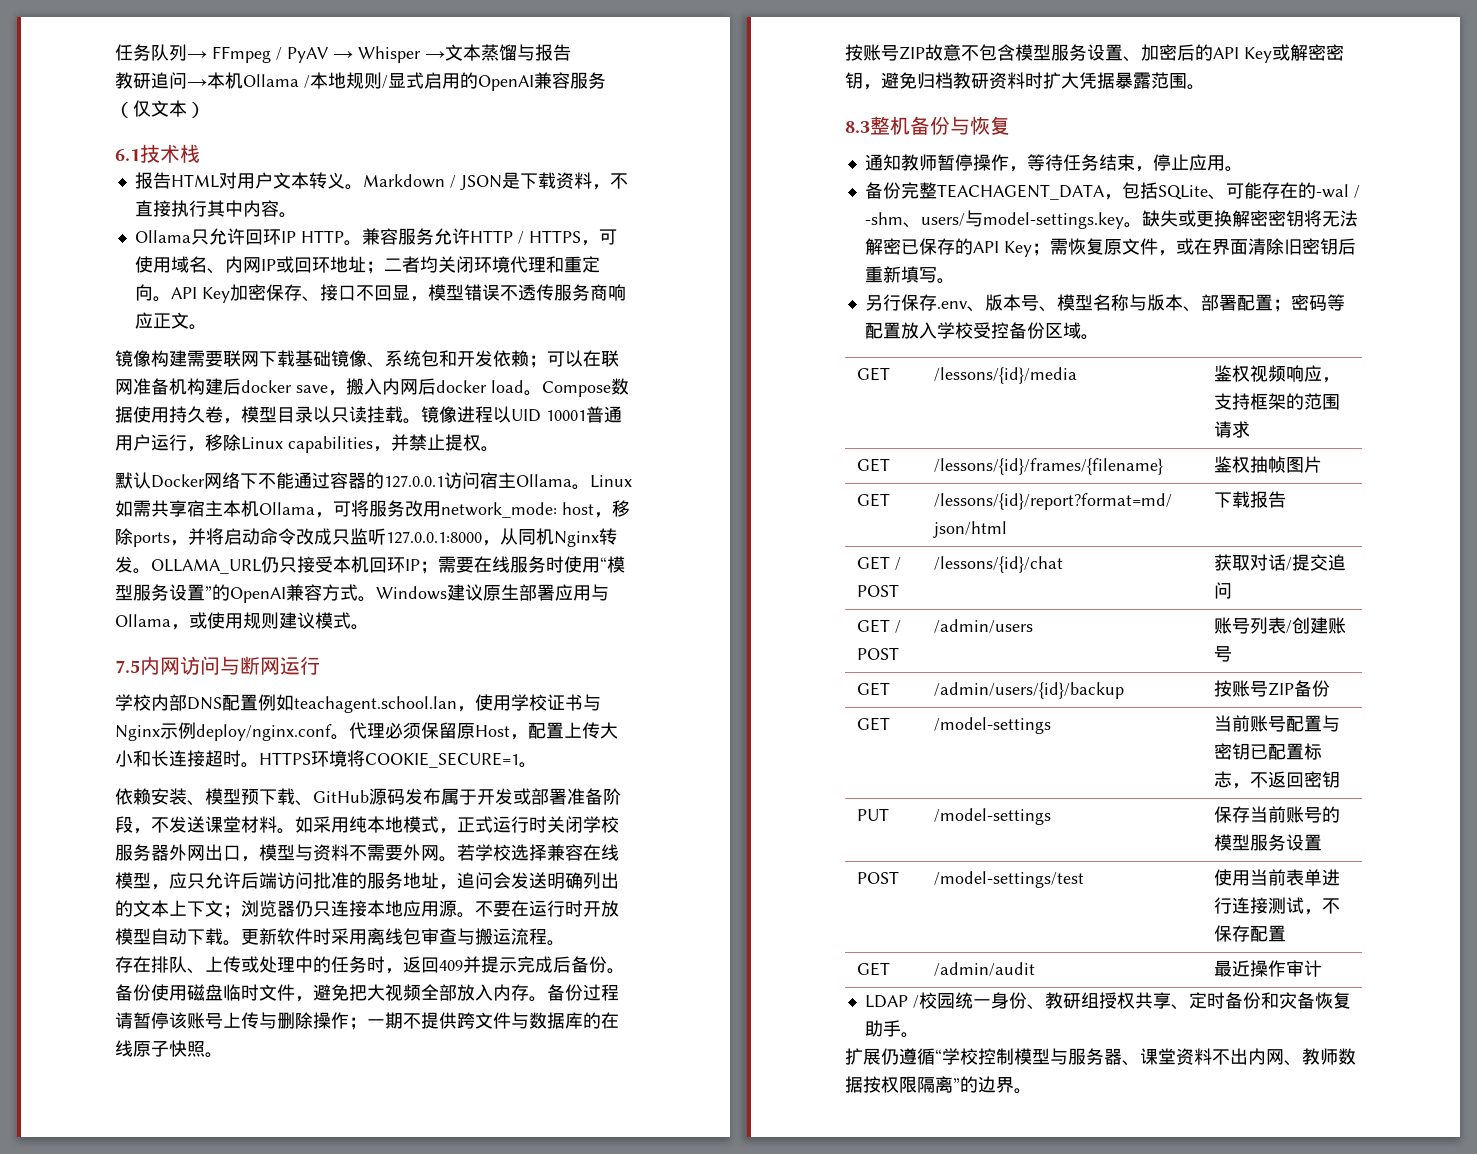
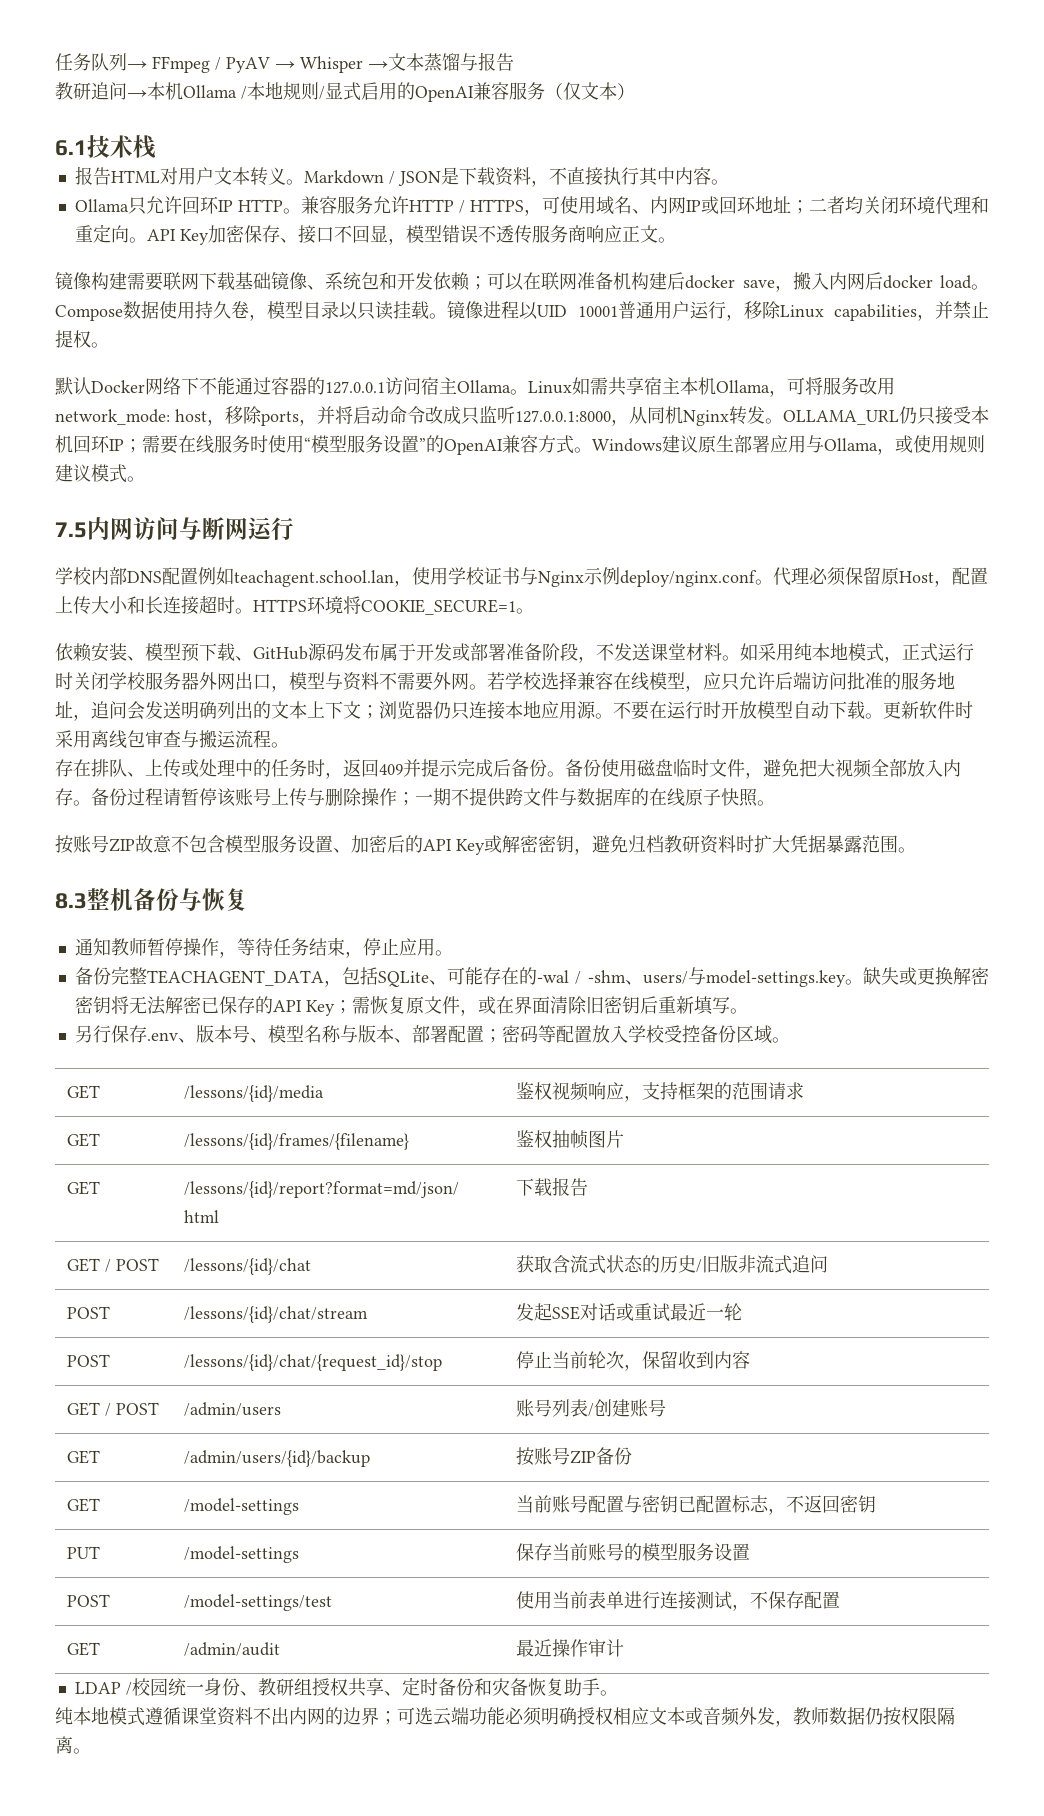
- GET / POST | /lessons/{id}/chat | 获取对话/提交追问
+ GET / POST | /lessons/{id}/chat | 获取含流式状态的历史/旧版非流式追问
+ POST | /lessons/{id}/chat/stream | 发起SSE对话或重试最近一轮
+ POST | /lessons/{id}/chat/{request_id}/stop | 停止当前轮次，保留收到内容
- 扩展仍遵循“学校控制模型与服务器、课堂资料不出内网、教师数据按权限隔离”的边界。
+ 纯本地模式遵循课堂资料不出内网的边界；可选云端功能必须明确授权相应文本或音频外发，教师数据仍按权限隔离。

